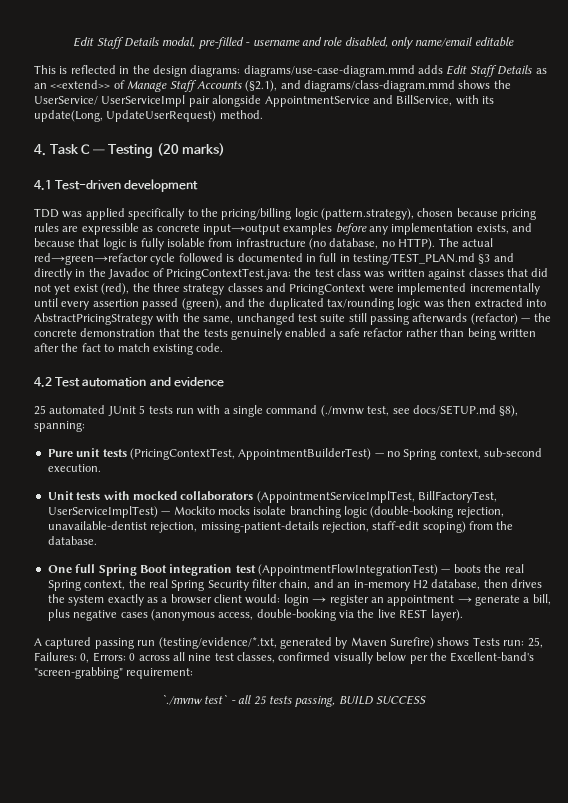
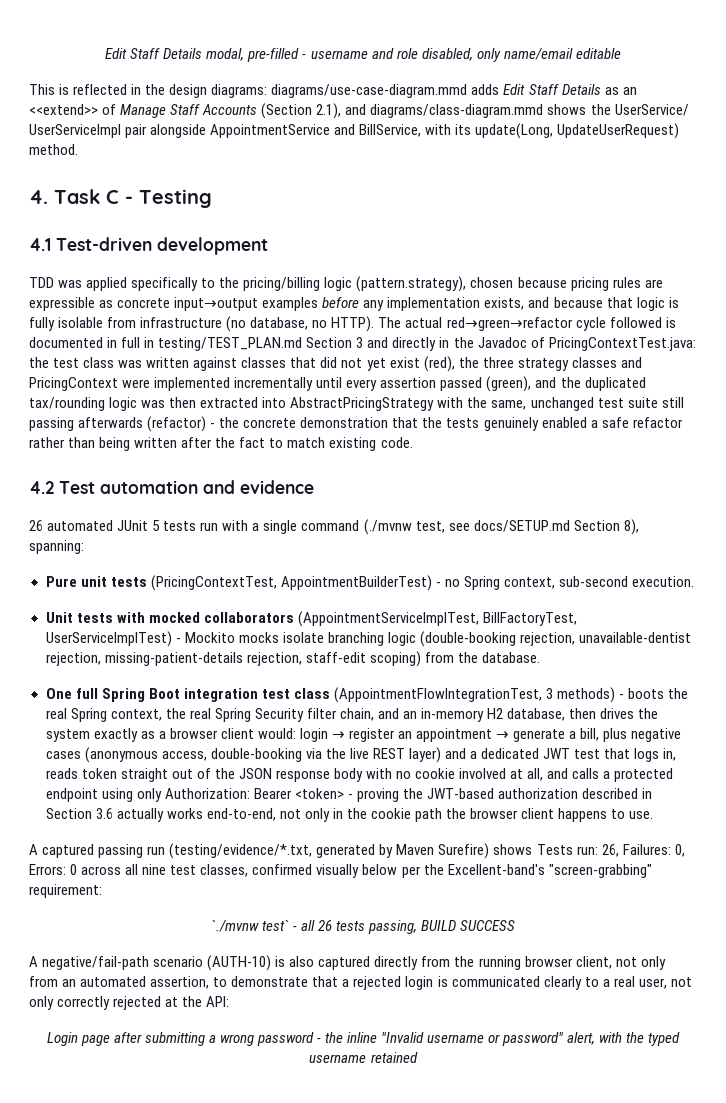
- This is reflected in the design diagrams: diagrams/use-case-diagram.mmd adds Edit Staff Details as an <<extend>> of Manage Staff Accounts (§2.1), and diagrams/class-diagram.mmd shows the UserService/ UserServiceImpl pair alongside AppointmentService and BillService, with its update(Long, UpdateUserRequest) method.
+ This is reflected in the design diagrams: diagrams/use-case-diagram.mmd adds Edit Staff Details as an <<extend>> of Manage Staff Accounts (Section 2.1), and diagrams/class-diagram.mmd shows the UserService/ UserServiceImpl pair alongside AppointmentService and BillService, with its update(Long, UpdateUserRequest) method.
- 4. Task C — Testing (20 marks)
+ 4. Task C - Testing
- The actual red→green→refactor cycle followed is documented in full in testing/TEST_PLAN.md §3 and directly in the Javadoc of PricingContextTest.java:
+ The actual red→green→refactor cycle followed is documented in full in testing/TEST_PLAN.md Section 3 and directly in the Javadoc of PricingContextTest.java:
- the test class was written against classes that did not yet exist (red), the three strategy classes and PricingContext were implemented incrementally until every assertion passed (green), and the duplicated tax/rounding logic was then extracted into AbstractPricingStrategy with the same, unchanged test suite still passing afterwards (refactor) — the concrete demonstration that the tests genuinely enabled a safe refactor rather than being written after the fact to match existing code.
+ the test class was written against classes that did not yet exist (red), the three strategy classes and PricingContext were implemented incrementally until every assertion passed (green), and the duplicated tax/rounding logic was then extracted into AbstractPricingStrategy with the same, unchanged test suite still passing afterwards (refactor) - the concrete demonstration that the tests genuinely enabled a safe refactor rather than being written after the fact to match existing code.
- 25 automated JUnit 5 tests run with a single command (./mvnw test, see docs/SETUP.md §8), spanning:
+ 26 automated JUnit 5 tests run with a single command (./mvnw test, see docs/SETUP.md Section 8), spanning:
- Pure unit tests (PricingContextTest, AppointmentBuilderTest) — no Spring context, sub-second execution.
+ Pure unit tests (PricingContextTest, AppointmentBuilderTest) - no Spring context, sub-second execution.
- Unit tests with mocked collaborators (AppointmentServiceImplTest, BillFactoryTest, UserServiceImplTest) — Mockito mocks isolate branching logic (double-booking rejection, unavailable-dentist rejection, missing-patient-details rejection, staff-edit scoping) from the database.
+ Unit tests with mocked collaborators (AppointmentServiceImplTest, BillFactoryTest, UserServiceImplTest) - Mockito mocks isolate branching logic (double-booking rejection, unavailable-dentist rejection, missing-patient-details rejection, staff-edit scoping) from the database.
- One full Spring Boot integration test (AppointmentFlowIntegrationTest) — boots the real Spring context, the real Spring Security filter chain, and an in-memory H2 database, then drives the system exactly as a browser client would: login → register an appointment → generate a bill, plus negative cases (anonymous access, double-booking via the live REST layer).
+ One full Spring Boot integration test class (AppointmentFlowIntegrationTest, 3 methods) - boots the real Spring context, the real Spring Security filter chain, and an in-memory H2 database, then drives the system exactly as a browser client would: login → register an appointment → generate a bill, plus negative cases (anonymous access, double-booking via the live REST layer) and a dedicated JWT test that logs in, reads token straight out of the JSON response body with no cookie involved at all, and calls a protected endpoint using only Authorization: Bearer <token> - proving the JWT-based authorization described in Section 3.6 actually works end-to-end, not only in the cookie path the browser client happens to use.
- A captured passing run (testing/evidence/*.txt, generated by Maven Surefire) shows Tests run: 25, Failures: 0, Errors: 0 across all nine test classes, confirmed visually below per the Excellent-band's "screen-grabbing" requirement:
+ A captured passing run (testing/evidence/*.txt, generated by Maven Surefire) shows Tests run: 26, Failures: 0, Errors: 0 across all nine test classes, confirmed visually below per the Excellent-band's "screen-grabbing" requirement:
- `./mvnw test` - all 25 tests passing, BUILD SUCCESS
+ `./mvnw test` - all 26 tests passing, BUILD SUCCESS
+ A negative/fail-path scenario (AUTH-10) is also captured directly from the running browser client, not only from an automated assertion, to demonstrate that a rejected login is communicated clearly to a real user, not only correctly rejected at the API:
+ Login page after submitting a wrong password - the inline "Invalid username or password" alert, with the typed username retained

